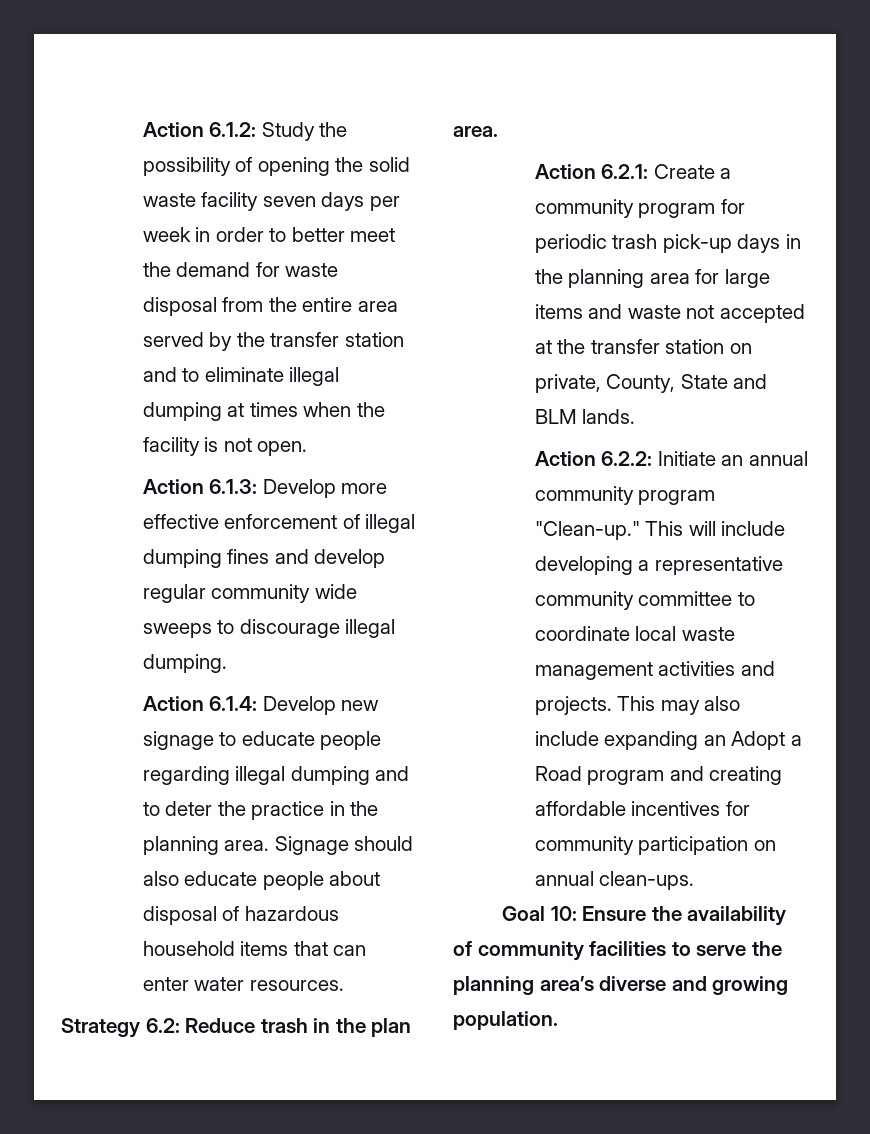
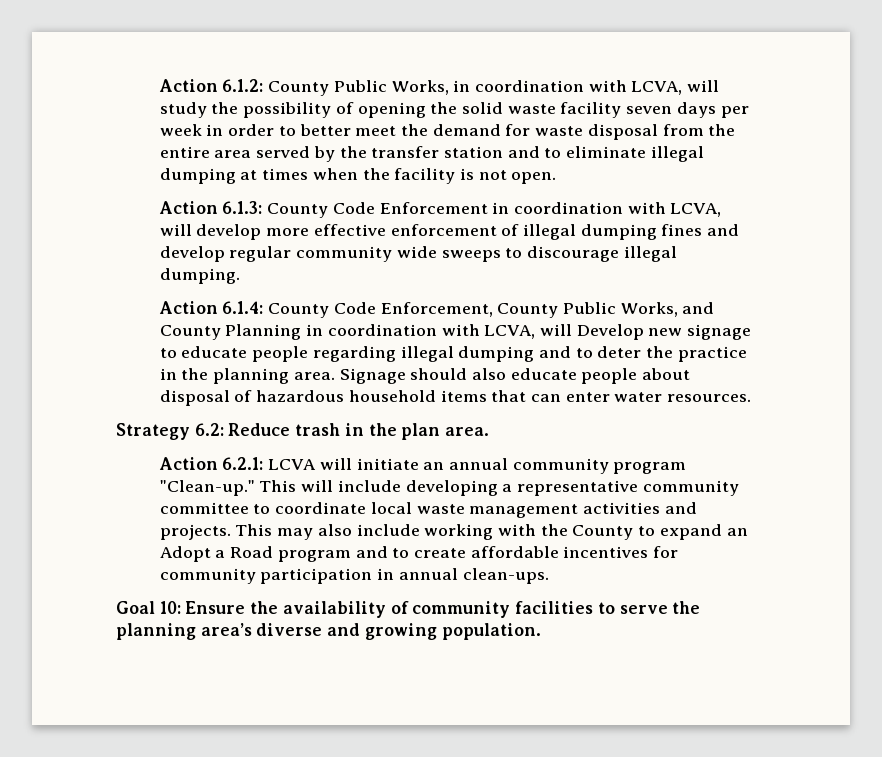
- Action 6.1.2: Study the possibility of opening the solid waste facility seven days per week in order to better meet the demand for waste disposal from the entire area served by the transfer station and to eliminate illegal dumping at times when the facility is not open.
+ Action 6.1.2: County Public Works, in coordination with LCVA, will study the possibility of opening the solid waste facility seven days per week in order to better meet the demand for waste disposal from the entire area served by the transfer station and to eliminate illegal dumping at times when the facility is not open.
- Action 6.1.3: Develop more effective enforcement of illegal dumping fines and develop regular community wide sweeps to discourage illegal dumping.
+ Action 6.1.3: County Code Enforcement in coordination with LCVA, will develop more effective enforcement of illegal dumping fines and develop regular community wide sweeps to discourage illegal dumping.
- Action 6.1.4: Develop new signage to educate people regarding illegal dumping and to deter the practice in the planning area.
+ Action 6.1.4: County Code Enforcement, County Public Works, and County Planning in coordination with LCVA, will Develop new signage to educate people regarding illegal dumping and to deter the practice in the planning area.
- Action 6.2.1: Create a community program for periodic trash pick-up days in the planning area for large items and waste not accepted at the transfer station on private, County, State and BLM lands.
- Action 6.2.2: Initiate an annual community program "Clean-up."
+ Action 6.2.1: LCVA will initiate an annual community program "Clean-up."
- This may also include expanding an Adopt a Road program and creating affordable incentives for community participation on annual clean-ups.
+ This may also include working with the County to expand an Adopt a Road program and to create affordable incentives for community participation in annual clean-ups.

